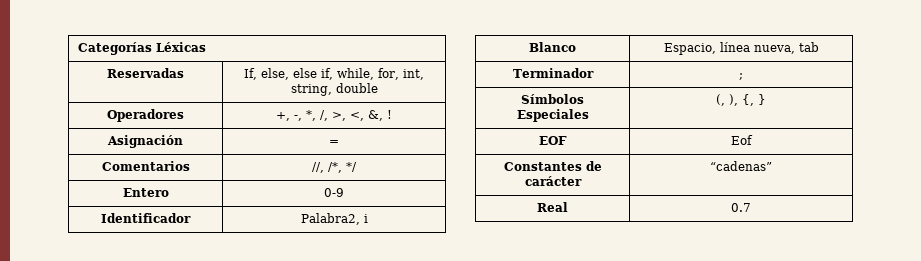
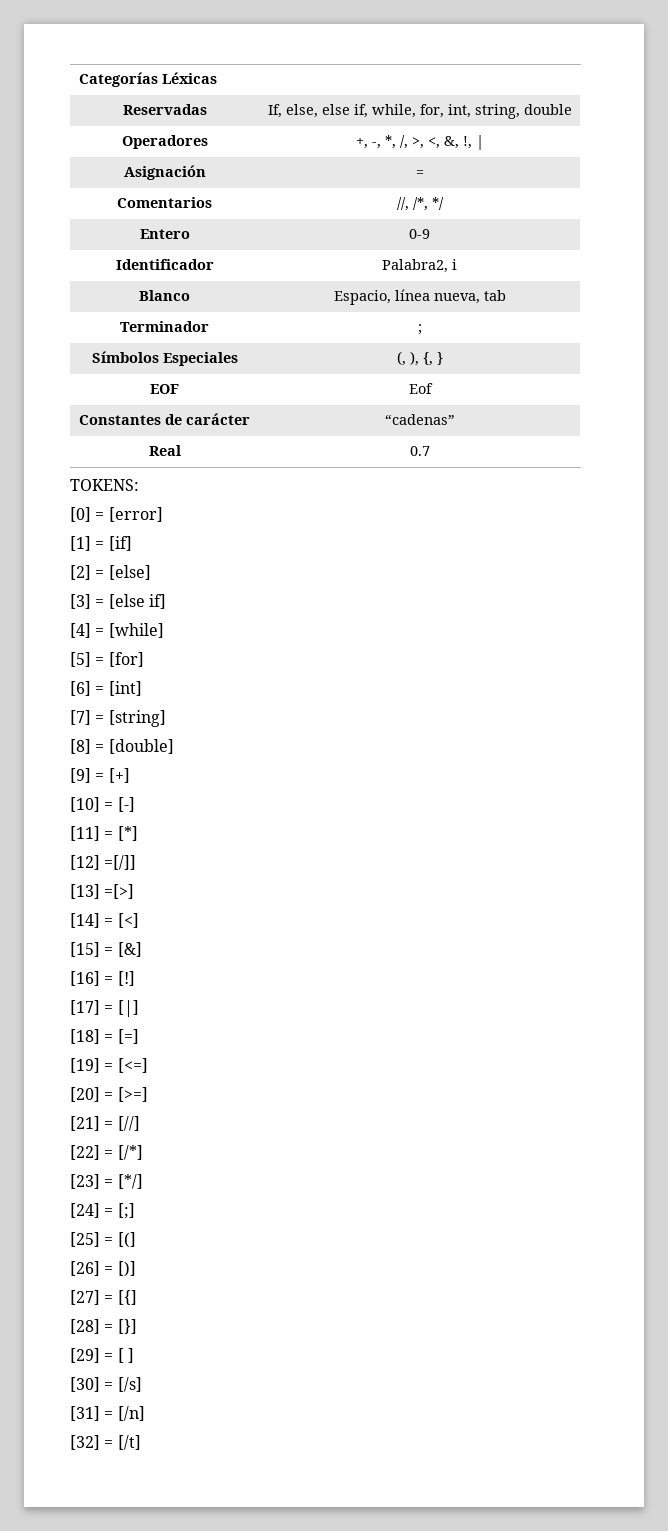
- Operadores | +, -, *, /, >, <, &, !
+ Operadores | +, -, *, /, >, <, &, !, |
+ TOKENS:
+ [0] = [error]
+ [1] = [if]
+ [2] = [else]
+ [3] = [else if]
+ [4] = [while]
+ [5] = [for]
+ [6] = [int]
+ [7] = [string]
+ [8] = [double]
+ [9] = [+]
+ [10] = [-]
+ [11] = [*]
+ [12] =[/]]
+ [13] =[>]
+ [14] = [<]
+ [15] = [&]
+ [16] = [!]
+ [17] = [|]
+ [18] = [=]
+ [19] = [<=]
+ [20] = [>=]
+ [21] = [//]
+ [22] = [/*]
+ [23] = [*/]
+ [24] = [;]
+ [25] = [(]
+ [26] = [)]
+ [27] = [{]
+ [28] = [}]
+ [29] = [ ]
+ [30] = [/s]
+ [31] = [/n]
+ [32] = [/t]

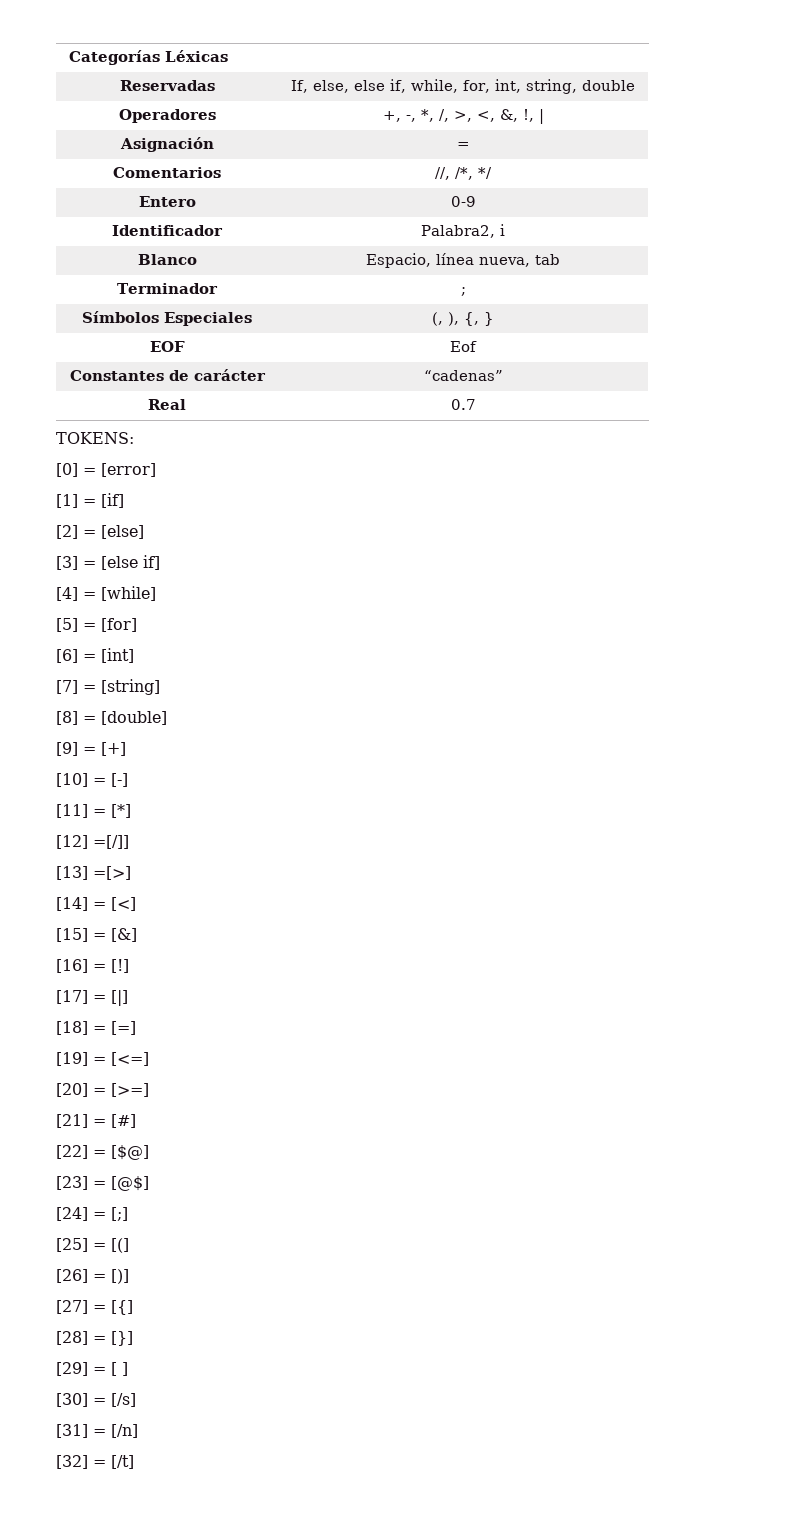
- [21] = [//]
+ [21] = [#]
- [22] = [/*]
+ [22] = [$@]
- [23] = [*/]
+ [23] = [@$]

